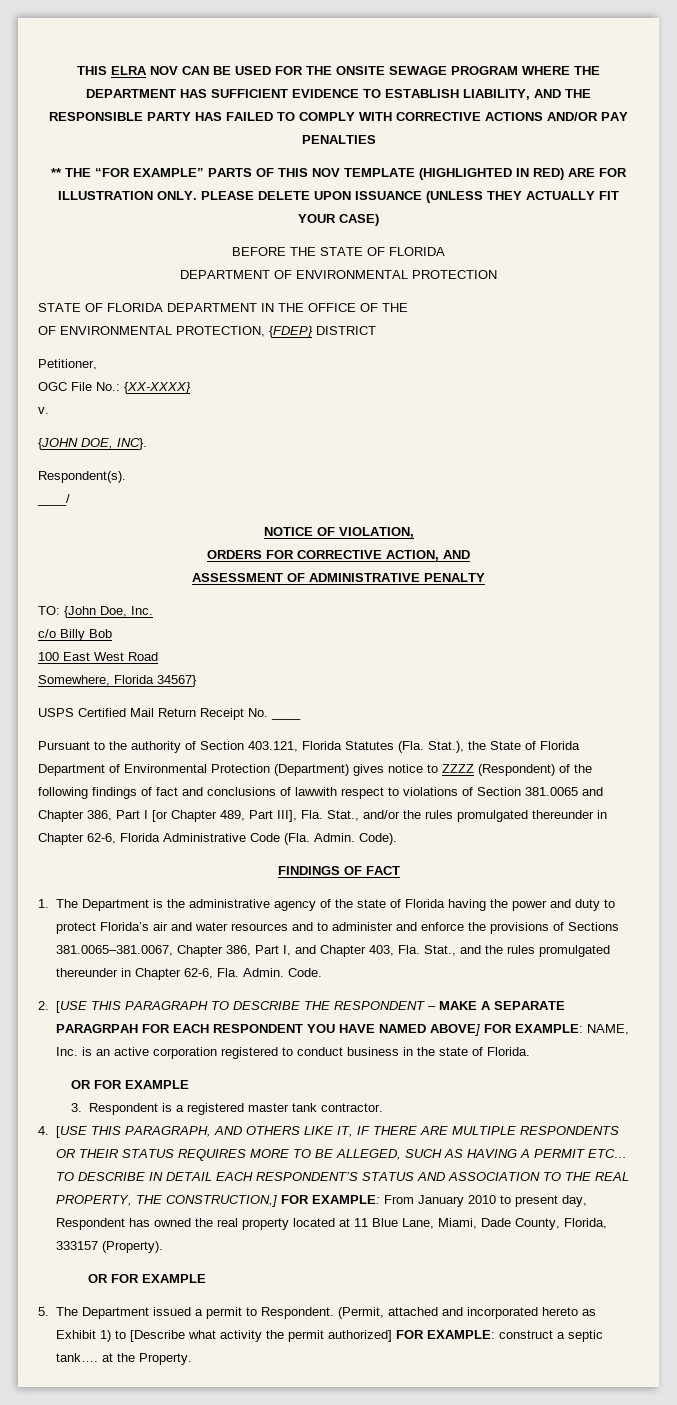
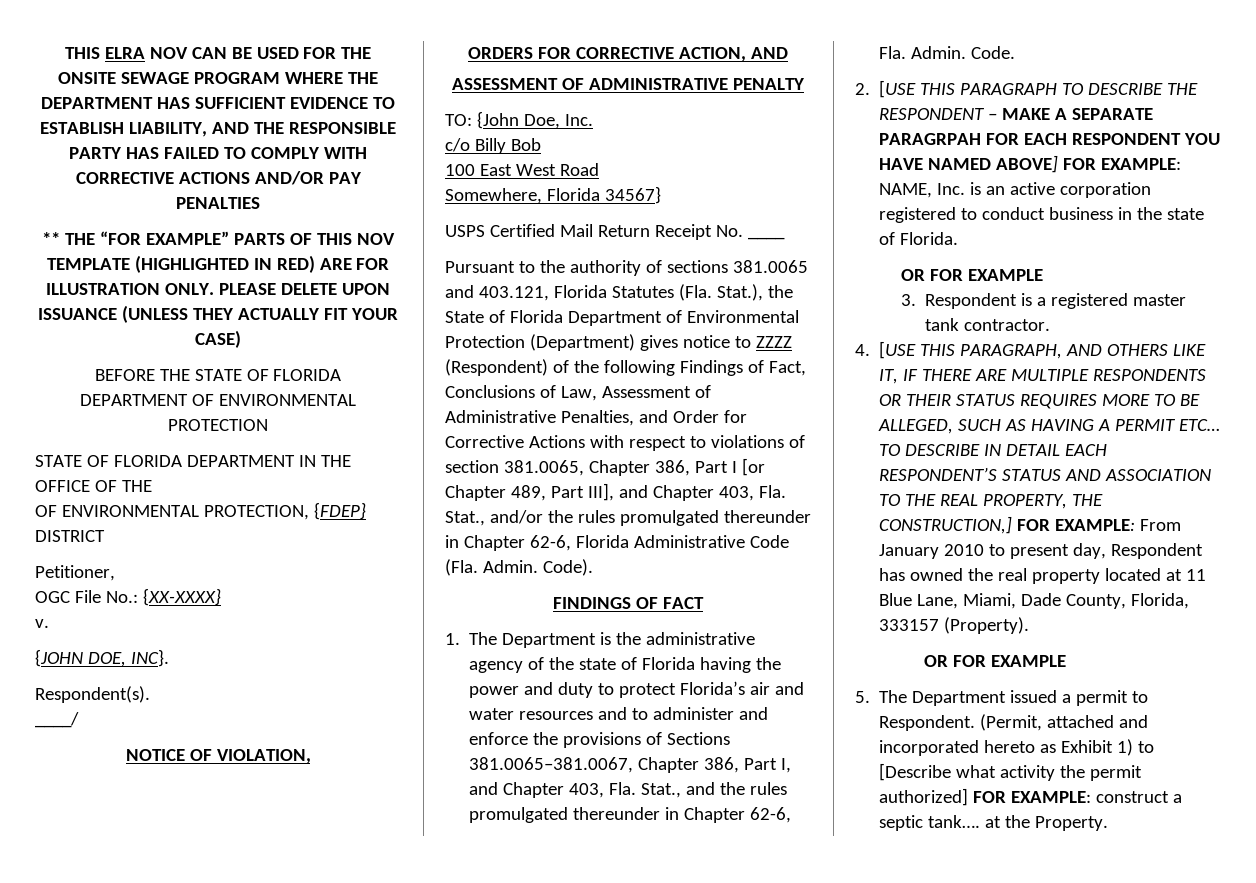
- Pursuant to the authority of Section 403.121, Florida Statutes (Fla. Stat.), the State of Florida Department of Environmental Protection (Department) gives notice to ZZZZ (Respondent) of the following findings of fact and conclusions of lawwith respect to violations of Section 381.0065 and Chapter 386, Part I [or Chapter 489, Part III], Fla. Stat., and/or the rules promulgated thereunder in Chapter 62-6, Florida Administrative Code (Fla. Admin.
+ Pursuant to the authority of sections 381.0065 and 403.121, Florida Statutes (Fla. Stat.), the State of Florida Department of Environmental Protection (Department) gives notice to ZZZZ (Respondent) of the following Findings of Fact, Conclusions of Law, Assessment of Administrative Penalties, and Order for Corrective Actions with respect to violations of section 381.0065, Chapter 386, Part I [or Chapter 489, Part III], and Chapter 403, Fla. Stat., and/or the rules promulgated thereunder in Chapter 62-6, Florida Administrative Code (Fla. Admin.

